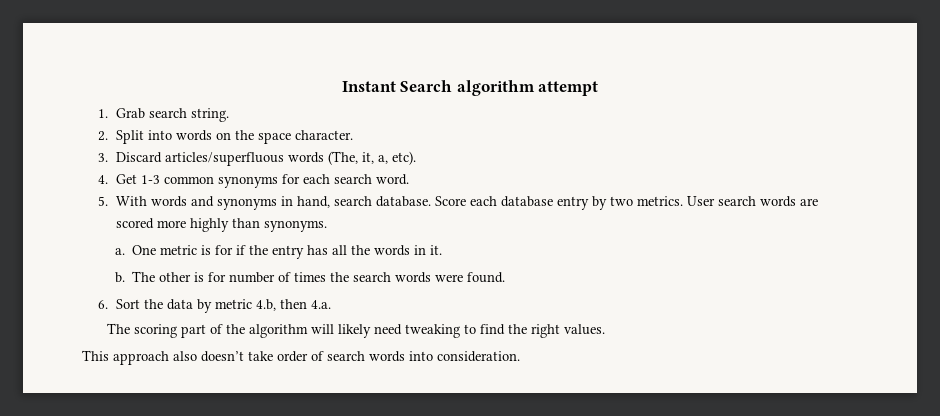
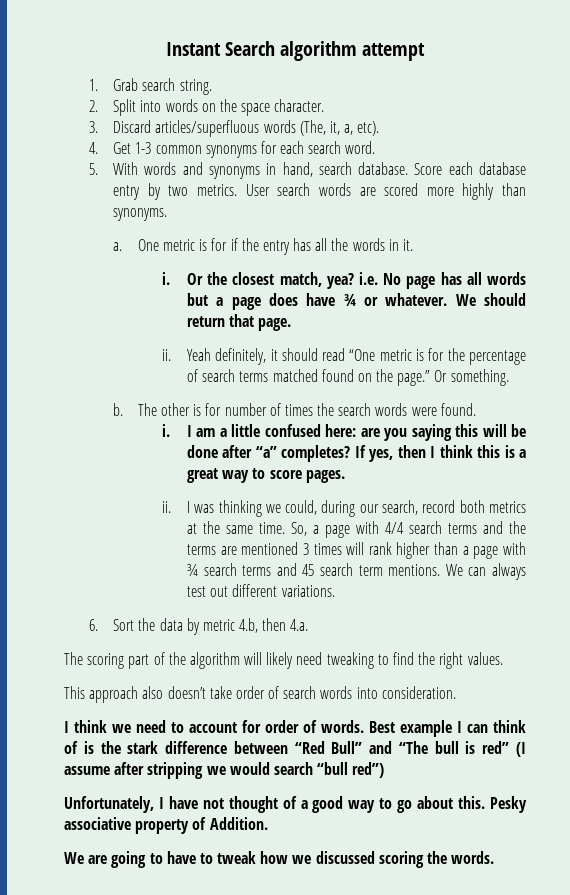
+ i. Or the closest match, yea? i.e. No page has all words but a page does have ¾ or whatever. We should return that page.
+ ii. Yeah definitely, it should read “One metric is for the percentage of search terms matched found on the page.” Or something.
+ i. I am a little confused here: are you saying this will be done after “a” completes? If yes, then I think this is a great way to score pages.
+ ii. I was thinking we could, during our search, record both metrics at the same time. So, a page with 4/4 search terms and the terms are mentioned 3 times will rank higher than a page with ¾ search terms and 45 search term mentions. We can always test out different variations.
+ I think we need to account for order of words. Best example I can think of is the stark difference between “Red Bull” and “The bull is red” (I assume after stripping we would search “bull red”)
+ Unfortunately, I have not thought of a good way to go about this. Pesky associative property of Addition.
+ We are going to have to tweak how we discussed scoring the words.

